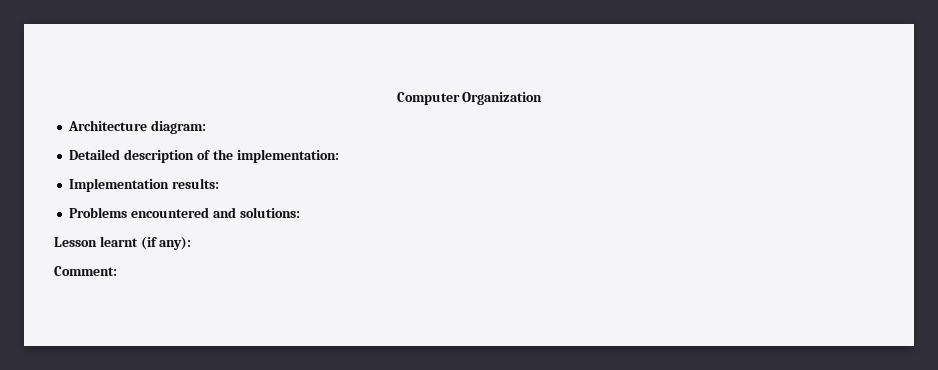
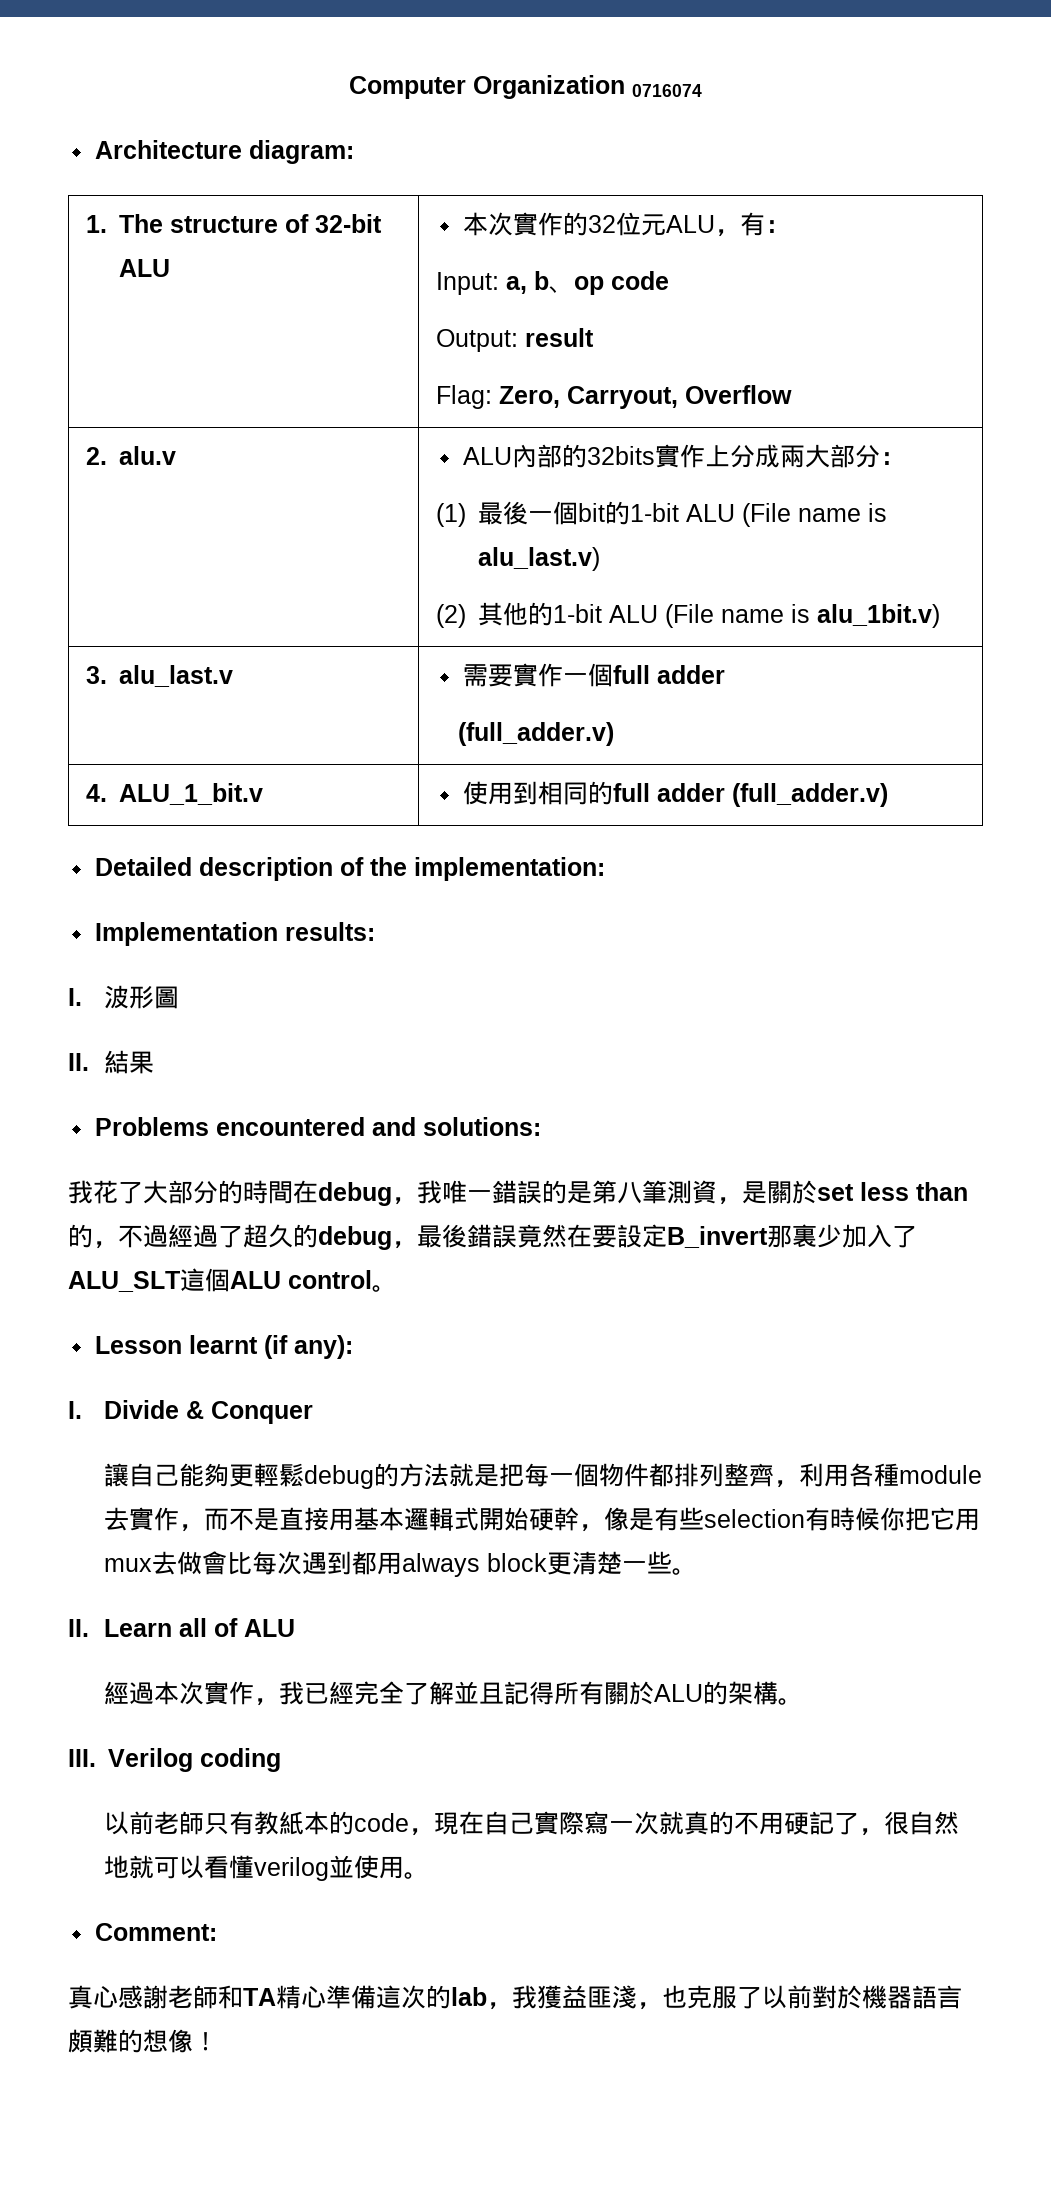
- Computer Organization
+ Computer Organization 0716074
+ 1. The structure of 32-bit ALU | 本次實作的32位元ALU，有：
+ Input: a, b、op code
+ Output: result
+ Flag: Zero, Carryout, Overflow
+ 2. alu.v | ALU內部的32bits實作上分成兩大部分：
+ (1)最後一個bit的1-bit ALU (File name is alu_last.v)
+ (2)其他的1-bit ALU (File name is alu_1bit.v)
+ 3. alu_last.v | 需要實作一個full adder
+ (full_adder.v)
+ 4. ALU_1_bit.v | 使用到相同的full adder (full_adder.v)
+ I.波形圖
+ II.結果
+ 我花了大部分的時間在debug，我唯一錯誤的是第八筆測資，是關於set less than的，不過經過了超久的debug，最後錯誤竟然在要設定B_invert那裏少加入了ALU_SLT這個ALU control。
  Lesson learnt (if any):
+ I. Divide & Conquer
+ 讓自己能夠更輕鬆debug的方法就是把每一個物件都排列整齊，利用各種module去實作，而不是直接用基本邏輯式開始硬幹，像是有些selection有時候你把它用mux去做會比每次遇到都用always block更清楚一些。
+ II. Learn all of ALU
+ 經過本次實作，我已經完全了解並且記得所有關於ALU的架構。
+ III. Verilog coding
+ 以前老師只有教紙本的code，現在自己實際寫一次就真的不用硬記了，很自然地就可以看懂verilog並使用。
  Comment:
+ 真心感謝老師和TA精心準備這次的lab，我獲益匪淺，也克服了以前對於機器語言頗難的想像！

